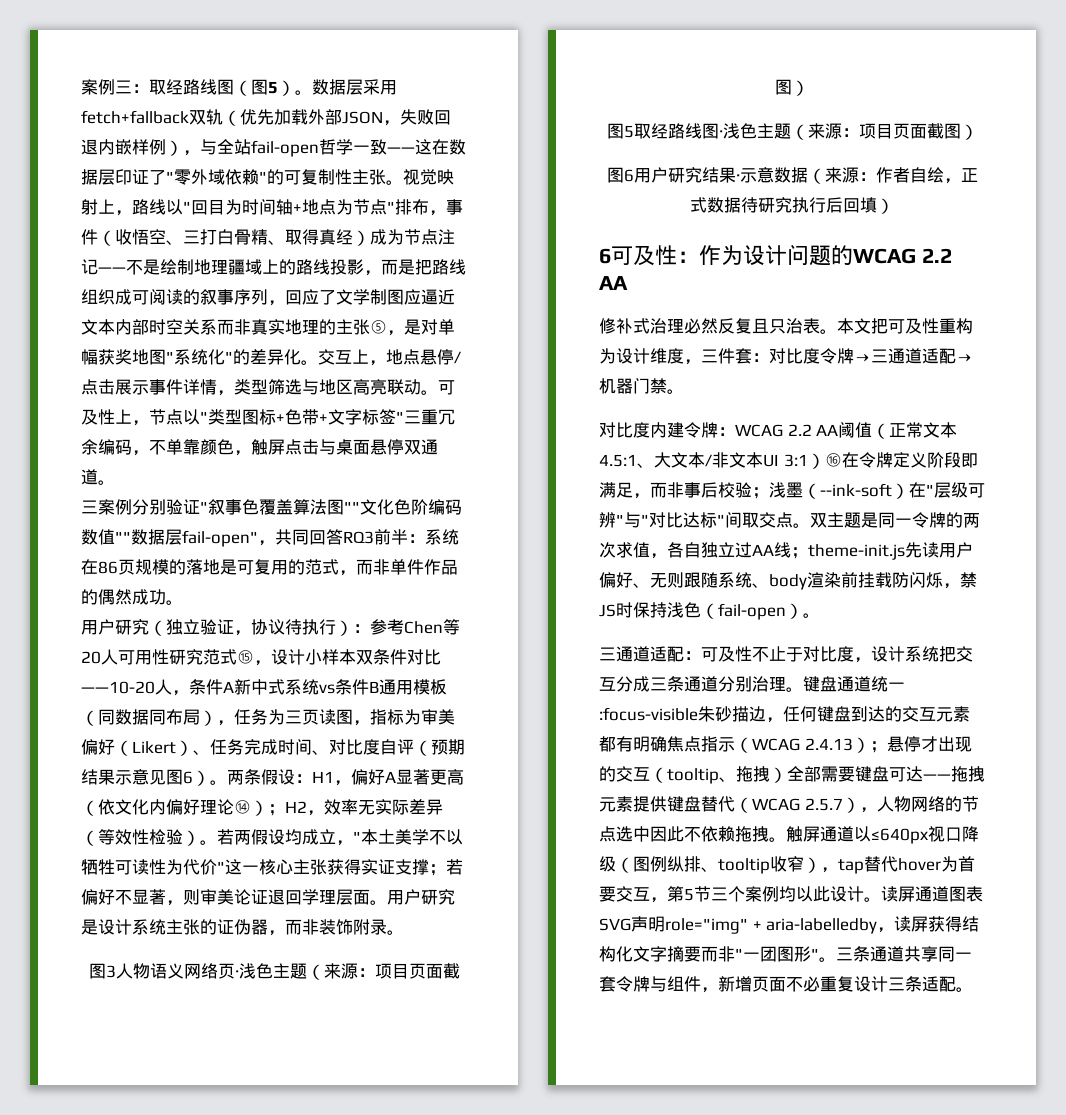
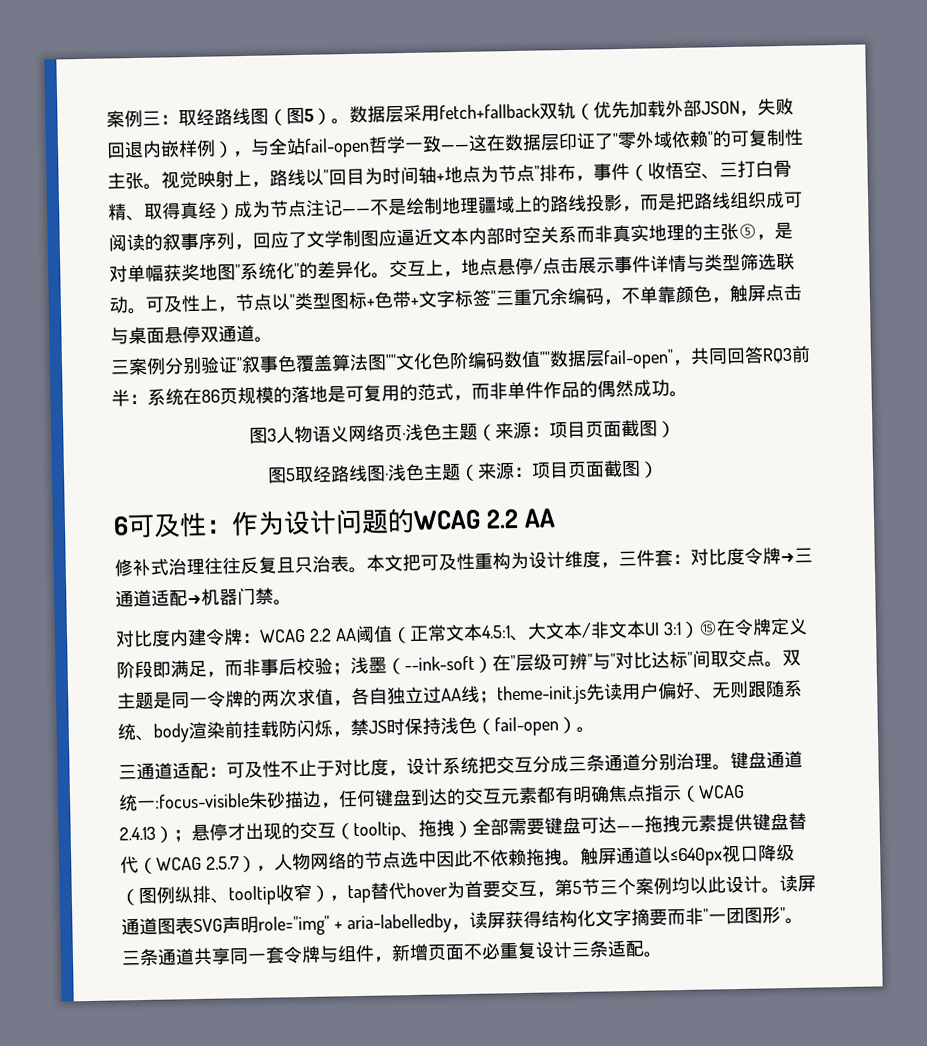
- 交互上，地点悬停/点击展示事件详情，类型筛选与地区高亮联动。
+ 交互上，地点悬停/点击展示事件详情与类型筛选联动。
- 用户研究（独立验证，协议待执行）：参考Chen等20人可用性研究范式⑮，设计小样本双条件对比——10-20人，条件A新中式系统vs条件B通用模板（同数据同布局），任务为三页读图，指标为审美偏好（Likert）、任务完成时间、对比度自评（预期结果示意见图6）。两条假设：H1，偏好A显著更高（依文化内偏好理论⑭）；H2，效率无实际差异（等效性检验）。若两假设均成立，"本土美学不以牺牲可读性为代价"这一核心主张获得实证支撑；若偏好不显著，则审美论证退回学理层面。用户研究是设计系统主张的证伪器，而非装饰附录。
- 图6用户研究结果·示意数据（来源：作者自绘，正式数据待研究执行后回填）
- 修补式治理必然反复且只治表。
+ 修补式治理往往反复且只治表。
- 对比度内建令牌：WCAG 2.2 AA阈值（正常文本4.5:1、大文本/非文本UI 3:1）⑯在令牌定义阶段即满足，而非事后校验；浅墨（--ink-soft）在"层级可辨"与"对比达标"间取交点。
+ 对比度内建令牌：WCAG 2.2 AA阈值（正常文本4.5:1、大文本/非文本UI 3:1）⑮在令牌定义阶段即满足，而非事后校验；浅墨（--ink-soft）在"层级可辨"与"对比达标"间取交点。

